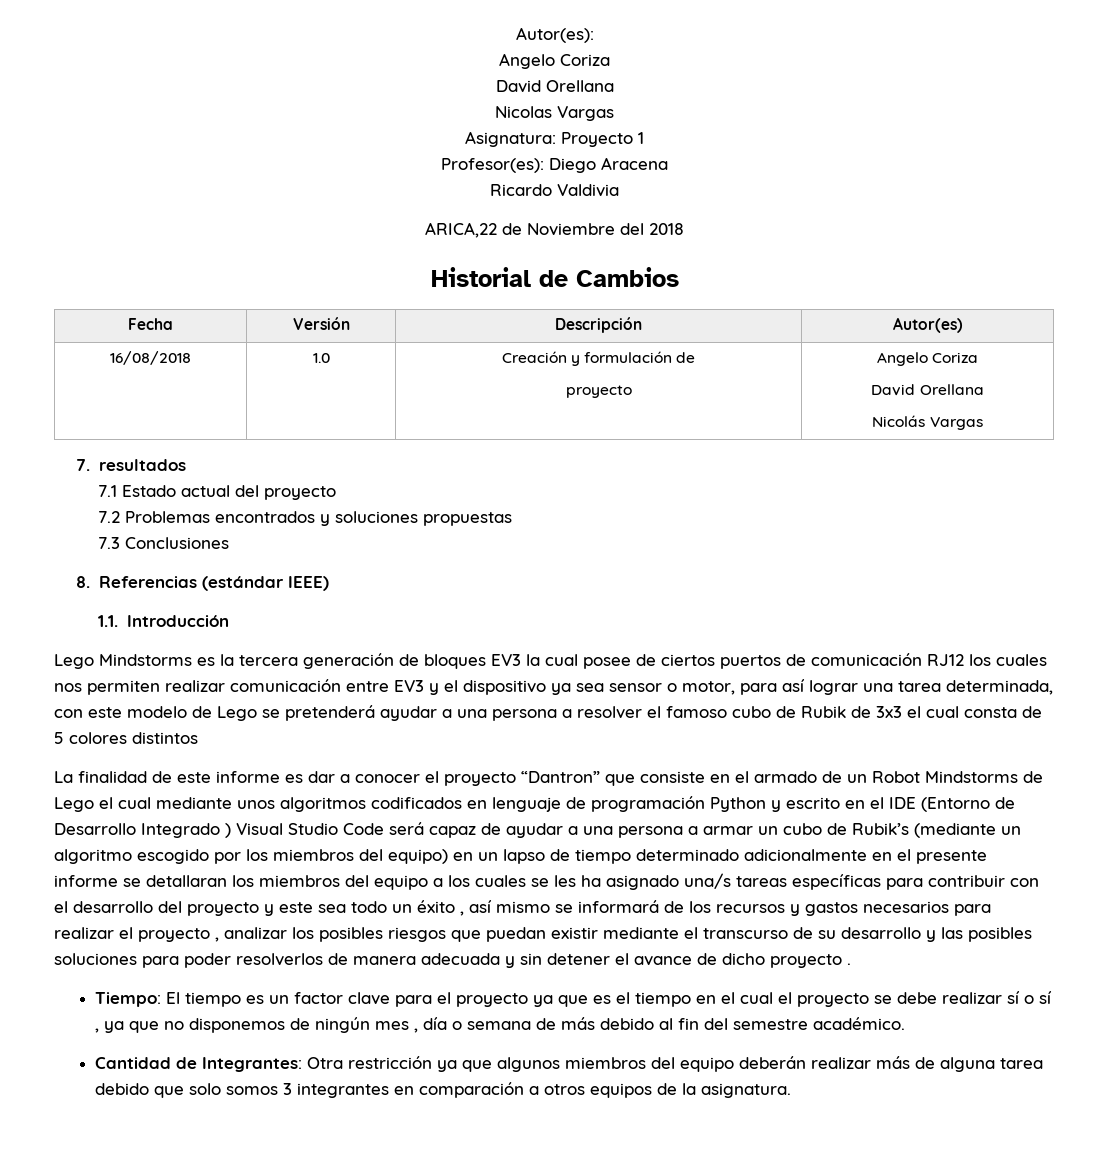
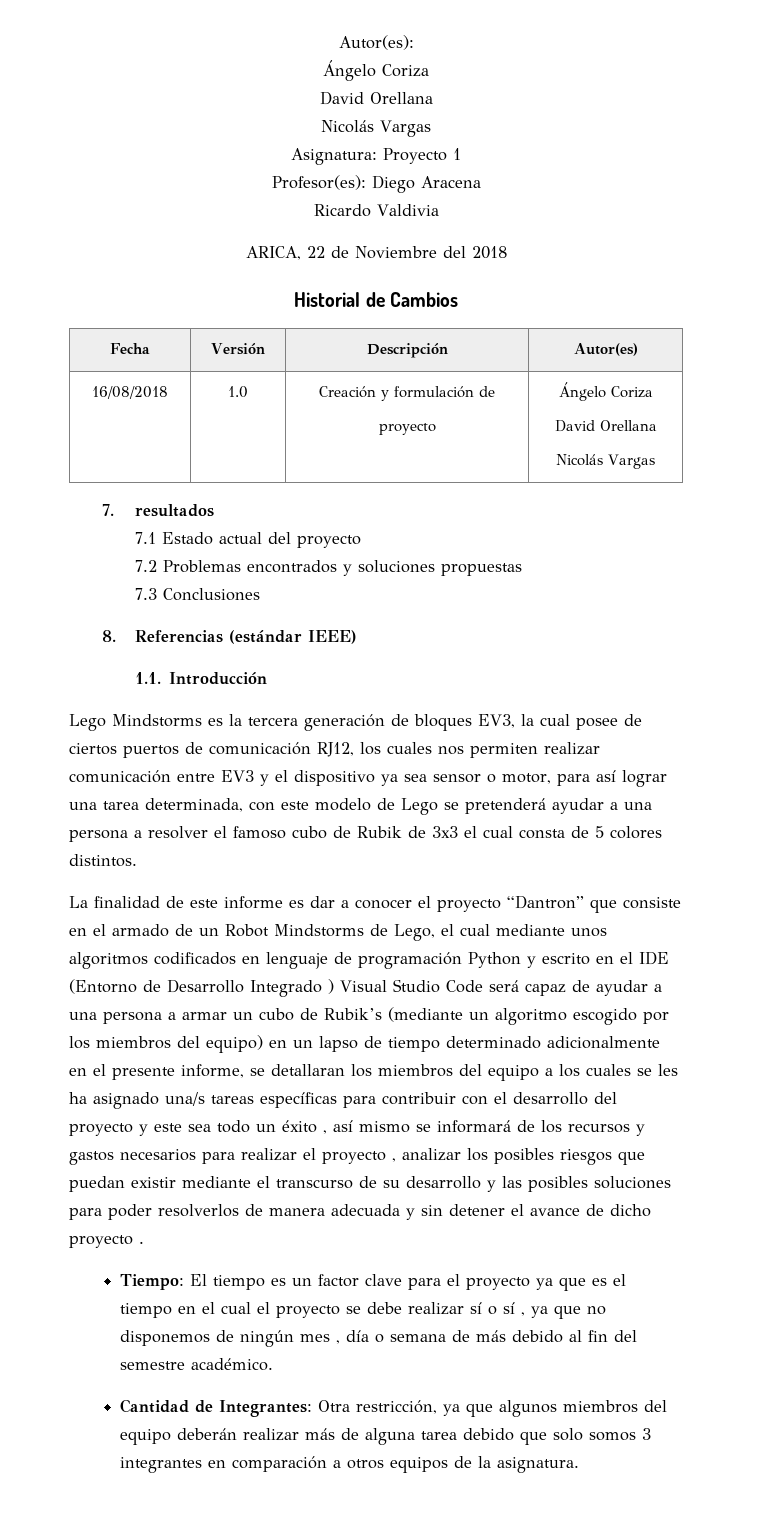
  Autor(es):
- Angelo Coriza
+ Ángelo Coriza
  David Orellana
- Nicolas Vargas
+ Nicolás Vargas
- ARICA,22 de Noviembre del 2018
+ ARICA, 22 de Noviembre del 2018
  16/08/2018 | 1.0 | Creación y formulación de
- proyecto | Angelo Coriza
+ proyecto | Ángelo Coriza
- Lego Mindstorms es la tercera generación de bloques EV3 la cual posee de ciertos puertos de comunicación RJ12 los cuales nos permiten realizar comunicación entre EV3 y el dispositivo ya sea sensor o motor, para así lograr una tarea determinada, con este modelo de Lego se pretenderá ayudar a una persona a resolver el famoso cubo de Rubik de 3x3 el cual consta de 5 colores distintos
+ Lego Mindstorms es la tercera generación de bloques EV3, la cual posee de ciertos puertos de comunicación RJ12, los cuales nos permiten realizar comunicación entre EV3 y el dispositivo ya sea sensor o motor, para así lograr una tarea determinada, con este modelo de Lego se pretenderá ayudar a una persona a resolver el famoso cubo de Rubik de 3x3 el cual consta de 5 colores distintos.
- La finalidad de este informe es dar a conocer el proyecto “Dantron” que consiste en el armado de un Robot Mindstorms de Lego el cual mediante unos algoritmos codificados en lenguaje de programación Python y escrito en el IDE (Entorno de Desarrollo Integrado ) Visual Studio Code será capaz de ayudar a una persona a armar un cubo de Rubik’s (mediante un algoritmo escogido por los miembros del equipo) en un lapso de tiempo determinado adicionalmente en el presente informe se detallaran los miembros del equipo a los cuales se les ha asignado una/s tareas específicas para contribuir con el desarrollo del proyecto y este sea todo un éxito , así mismo se informará de los recursos y gastos necesarios para realizar el proyecto , analizar los posibles riesgos que puedan existir mediante el transcurso de su desarrollo y las posibles soluciones para poder resolverlos de manera adecuada y sin detener el avance de dicho proyecto .
+ La finalidad de este informe es dar a conocer el proyecto “Dantron” que consiste en el armado de un Robot Mindstorms de Lego, el cual mediante unos algoritmos codificados en lenguaje de programación Python y escrito en el IDE (Entorno de Desarrollo Integrado ) Visual Studio Code será capaz de ayudar a una persona a armar un cubo de Rubik’s (mediante un algoritmo escogido por los miembros del equipo) en un lapso de tiempo determinado adicionalmente en el presente informe, se detallaran los miembros del equipo a los cuales se les ha asignado una/s tareas específicas para contribuir con el desarrollo del proyecto y este sea todo un éxito , así mismo se informará de los recursos y gastos necesarios para realizar el proyecto , analizar los posibles riesgos que puedan existir mediante el transcurso de su desarrollo y las posibles soluciones para poder resolverlos de manera adecuada y sin detener el avance de dicho proyecto .
- Cantidad de Integrantes: Otra restricción ya que algunos miembros del equipo deberán realizar más de alguna tarea debido que solo somos 3 integrantes en comparación a otros equipos de la asignatura.
+ Cantidad de Integrantes: Otra restricción, ya que algunos miembros del equipo deberán realizar más de alguna tarea debido que solo somos 3 integrantes en comparación a otros equipos de la asignatura.

